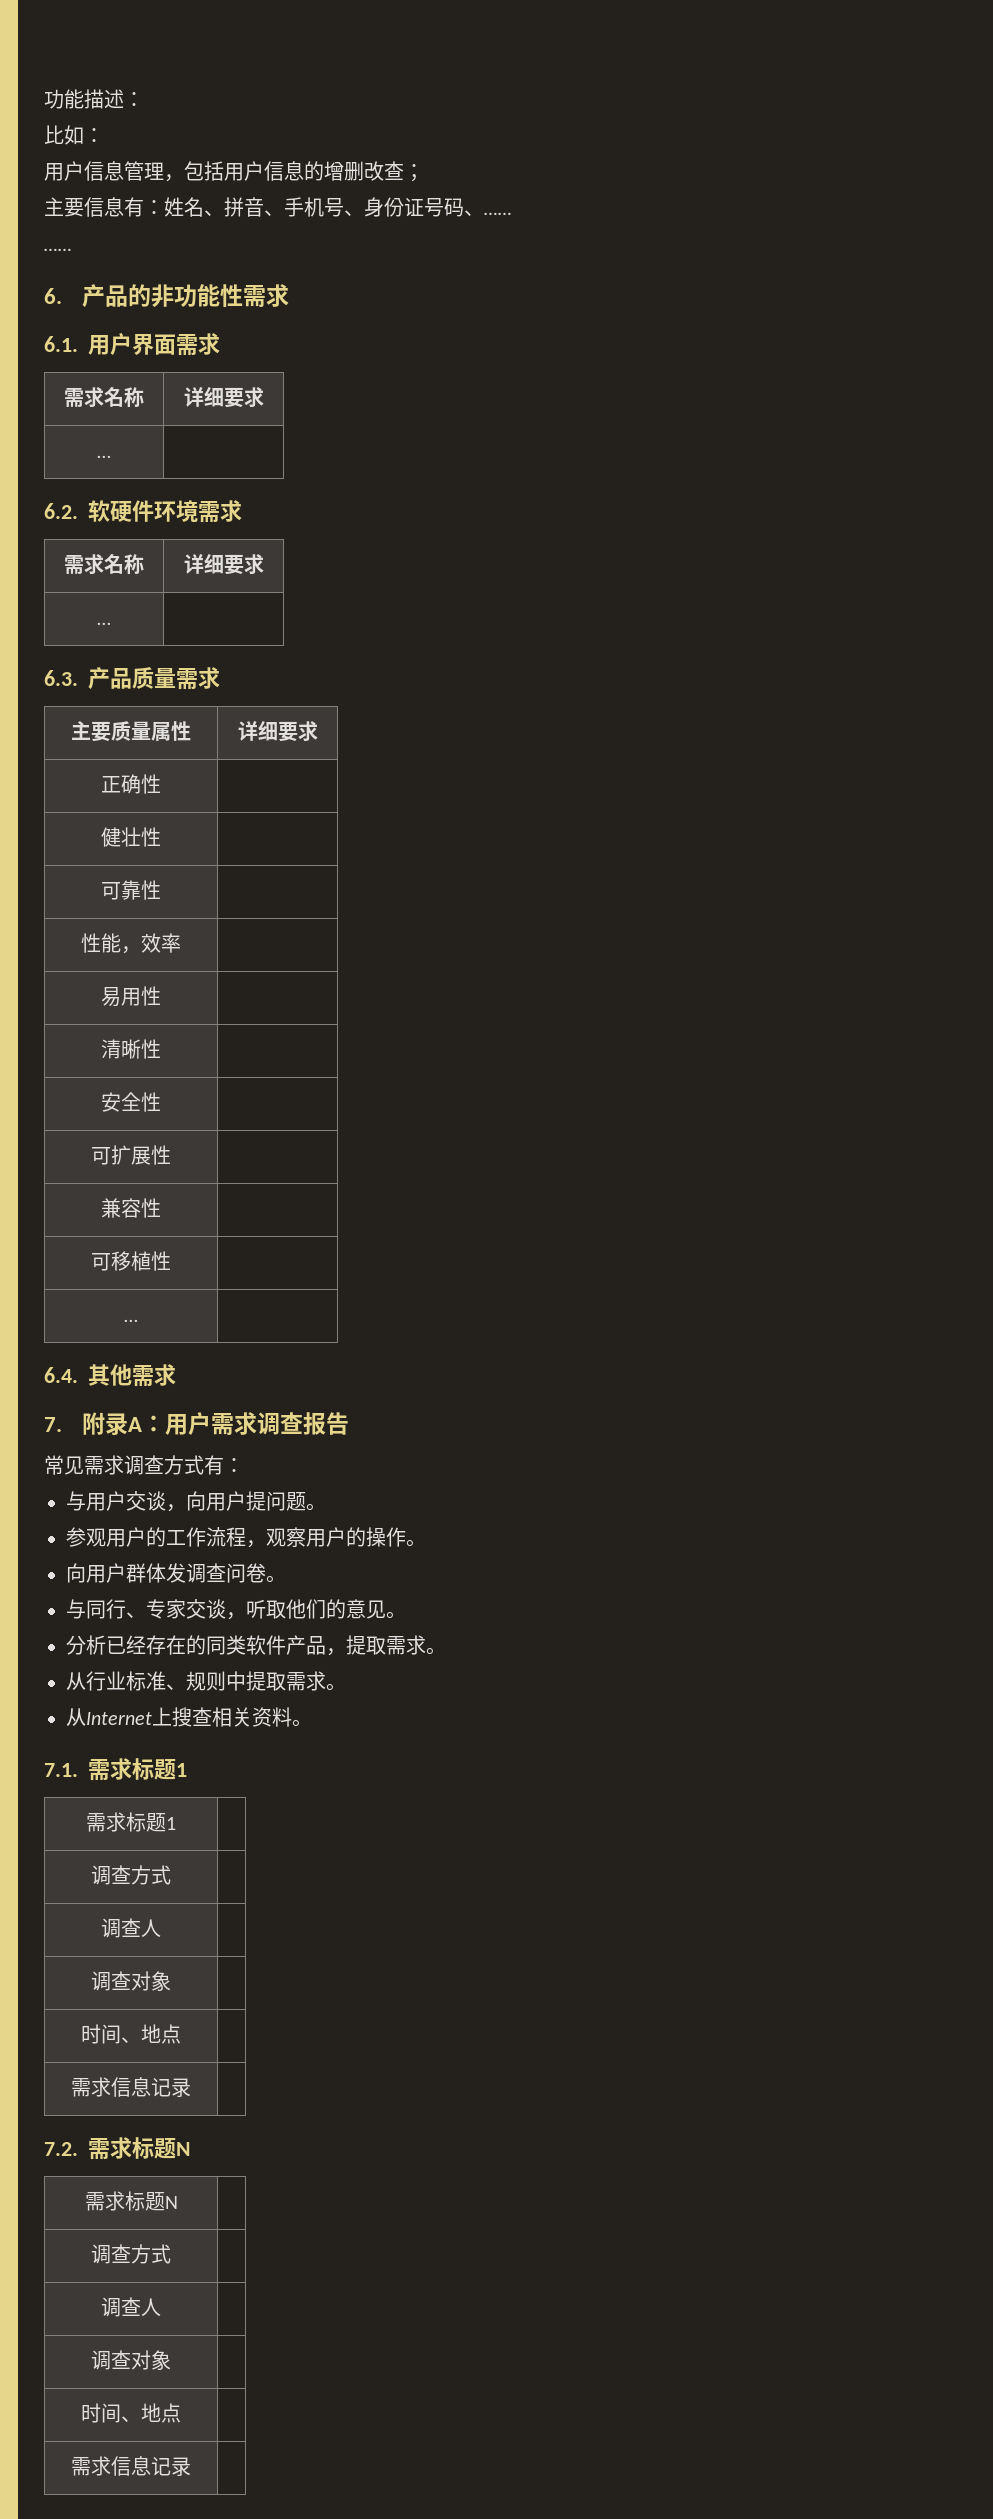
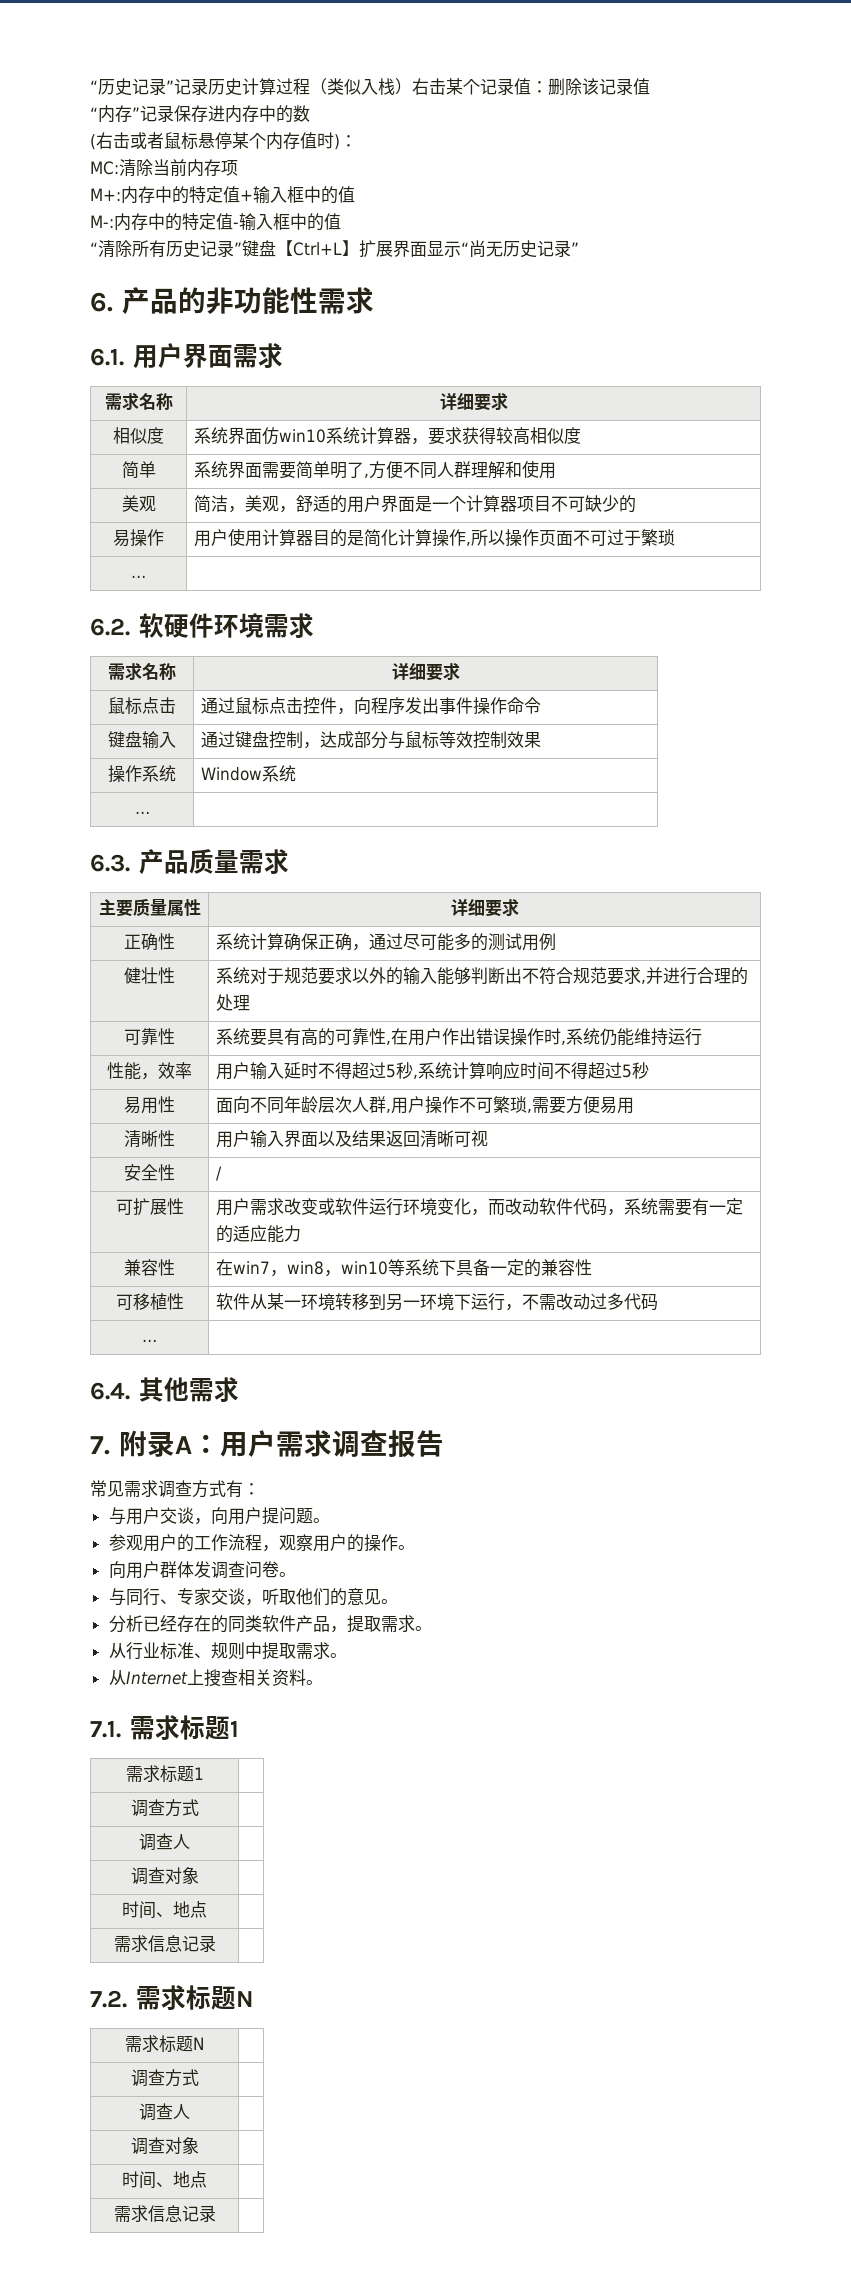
- 功能描述：
- 比如：
- 用户信息管理，包括用户信息的增删改查；
- 主要信息有：姓名、拼音、手机号、身份证号码、……
- ……
+ “历史记录”记录历史计算过程（类似入栈）右击某个记录值：删除该记录值
+ “内存”记录保存进内存中的数
+ (右击或者鼠标悬停某个内存值时)：
+ MC:清除当前内存项
+ M+:内存中的特定值+输入框中的值
+ M-:内存中的特定值-输入框中的值
+ “清除所有历史记录”键盘【Ctrl+L】扩展界面显示“尚无历史记录”
+ 相似度 | 系统界面仿win10系统计算器，要求获得较高相似度
+ 简单 | 系统界面需要简单明了,方便不同人群理解和使用
+ 美观 | 简洁，美观，舒适的用户界面是一个计算器项目不可缺少的
+ 易操作 | 用户使用计算器目的是简化计算操作,所以操作页面不可过于繁琐
+ 鼠标点击 | 通过鼠标点击控件，向程序发出事件操作命令
+ 键盘输入 | 通过键盘控制，达成部分与鼠标等效控制效果
+ 操作系统 | Window系统
- 正确性 |
- 健壮性 |
- 可靠性 |
- 性能，效率 |
- 易用性 |
- 清晰性 |
+ 正确性 | 系统计算确保正确，通过尽可能多的测试用例
+ 健壮性 | 系统对于规范要求以外的输入能够判断出不符合规范要求,并进行合理的处理
+ 可靠性 | 系统要具有高的可靠性,在用户作出错误操作时,系统仍能维持运行
+ 性能，效率 | 用户输入延时不得超过5秒,系统计算响应时间不得超过5秒
+ 易用性 | 面向不同年龄层次人群,用户操作不可繁琐,需要方便易用
+ 清晰性 | 用户输入界面以及结果返回清晰可视
- 安全性 |
+ 安全性 | /
- 可扩展性 |
- 兼容性 |
- 可移植性 |
+ 可扩展性 | 用户需求改变或软件运行环境变化，而改动软件代码，系统需要有一定的适应能力
+ 兼容性 | 在win7，win8，win10等系统下具备一定的兼容性
+ 可移植性 | 软件从某一环境转移到另一环境下运行，不需改动过多代码

